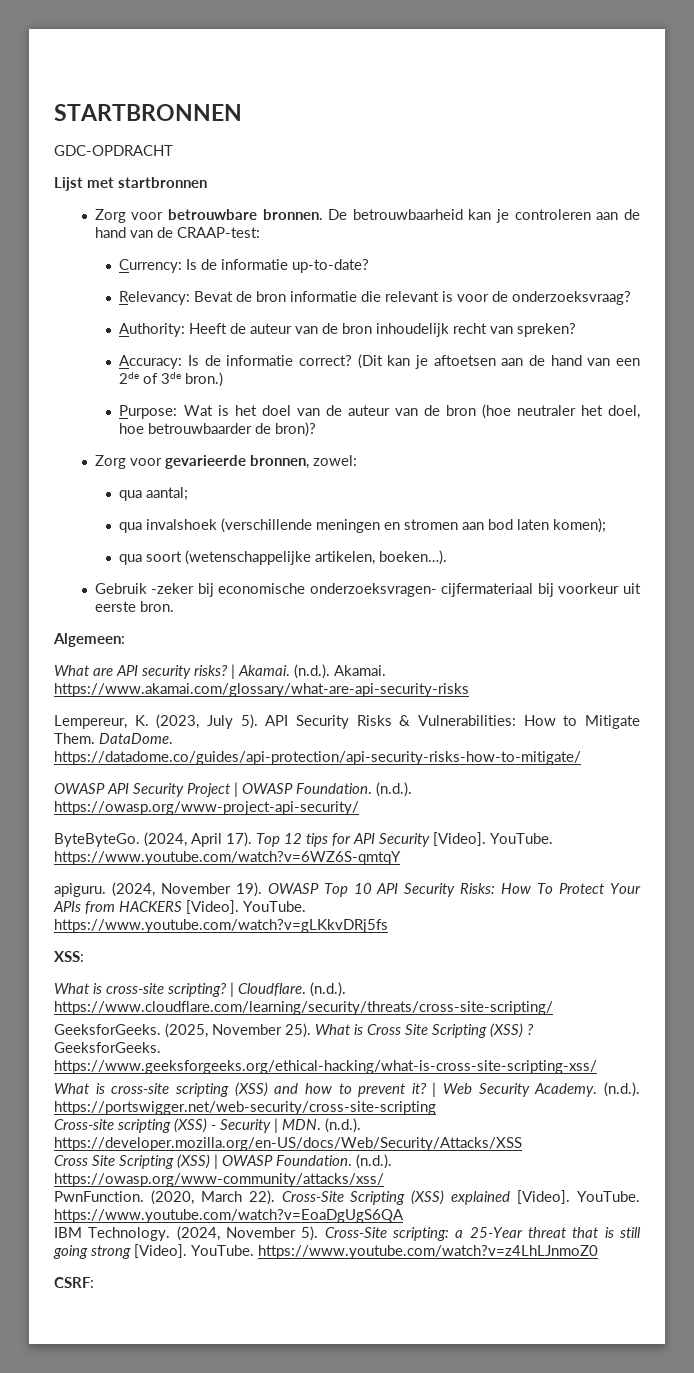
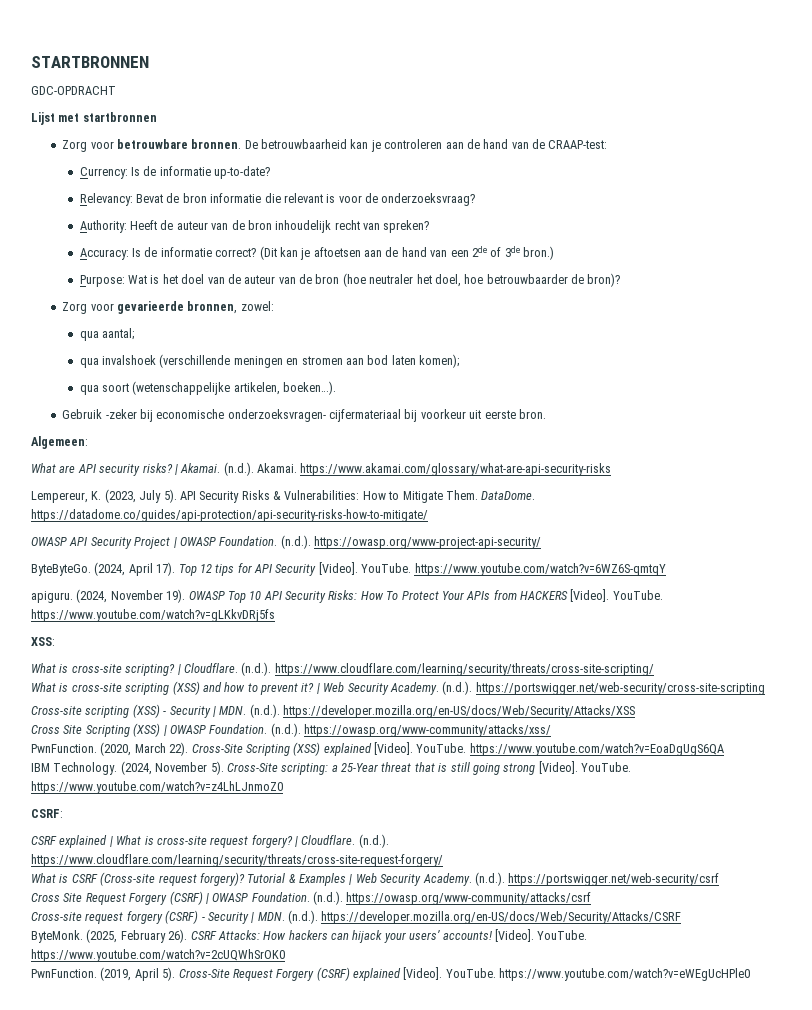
- GeeksforGeeks. (2025, November 25). What is Cross Site Scripting (XSS) ? GeeksforGeeks. https://www.geeksforgeeks.org/ethical-hacking/what-is-cross-site-scripting-xss/
+ CSRF explained | What is cross-site request forgery? | Cloudflare. (n.d.). https://www.cloudflare.com/learning/security/threats/cross-site-request-forgery/
+ What is CSRF (Cross-site request forgery)? Tutorial & Examples | Web Security Academy. (n.d.). https://portswigger.net/web-security/csrf
+ Cross Site Request Forgery (CSRF) | OWASP Foundation. (n.d.). https://owasp.org/www-community/attacks/csrf
+ Cross-site request forgery (CSRF) - Security | MDN. (n.d.). https://developer.mozilla.org/en-US/docs/Web/Security/Attacks/CSRF
+ ByteMonk. (2025, February 26). CSRF Attacks: How hackers can hijack your users’ accounts! [Video]. YouTube. https://www.youtube.com/watch?v=2cUQWhSrOK0
+ PwnFunction. (2019, April 5). Cross-Site Request Forgery (CSRF) explained [Video]. YouTube. https://www.youtube.com/watch?v=eWEgUcHPle0

